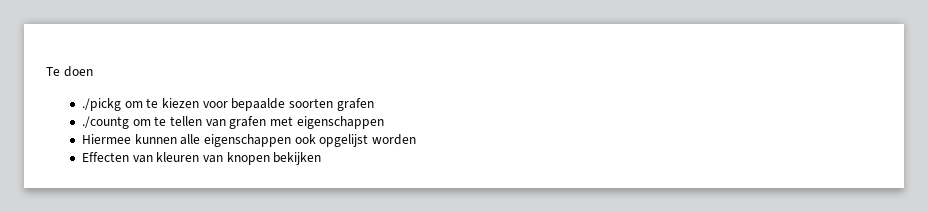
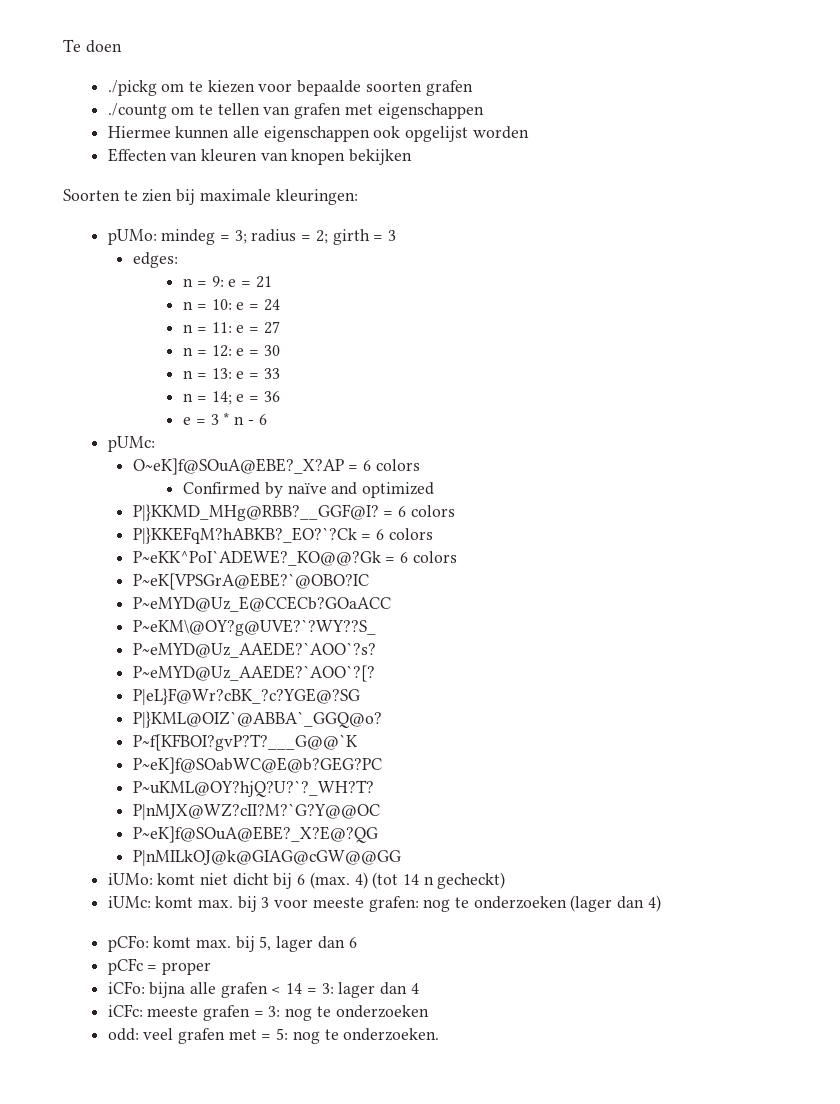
+ Soorten te zien bij maximale kleuringen:
+ pUMo: mindeg = 3; radius = 2; girth = 3
+ edges:
+ n = 9: e = 21
+ n = 10: e = 24
+ n = 11: e = 27
+ n = 12: e = 30
+ n = 13: e = 33
+ n = 14; e = 36
+ e = 3 * n - 6
+ pUMc:
+ O~eK]f@SOuA@EBE?_X?AP = 6 colors
+ Confirmed by naïve and optimized
+ P|}KKMD_MHg@RBB?__GGF@I? = 6 colors
+ P|}KKEFqM?hABKB?_EO?`?Ck = 6 colors
+ P~eKK^PoI`ADEWE?_KO@@?Gk = 6 colors
+ P~eK[VPSGrA@EBE?`@OBO?IC
+ P~eMYD@Uz_E@CCECb?GOaACC
+ P~eKM\@OY?g@UVE?`?WY??S_
+ P~eMYD@Uz_AAEDE?`AOO`?s?
+ P~eMYD@Uz_AAEDE?`AOO`?[?
+ P|eL}F@Wr?cBK_?c?YGE@?SG
+ P|}KML@OIZ`@ABBA`_GGQ@o?
+ P~f[KFBOI?gvP?T?___G@@`K
+ P~eK]f@SOabWC@E@b?GEG?PC
+ P~uKML@OY?hjQ?U?`?_WH?T?
+ P|nMJX@WZ?cII?M?`G?Y@@OC
+ P~eK]f@SOuA@EBE?_X?E@?QG
+ P|nMILkOJ@k@GIAG@cGW@@GG
+ iUMo: komt niet dicht bij 6 (max. 4) (tot 14 n gecheckt)
+ iUMc: komt max. bij 3 voor meeste grafen: nog te onderzoeken (lager dan 4)
+ pCFo: komt max. bij 5, lager dan 6
+ pCFc = proper
+ iCFo: bijna alle grafen < 14 = 3: lager dan 4
+ iCFc: meeste grafen = 3: nog te onderzoeken
+ odd: veel grafen met = 5: nog te onderzoeken.

